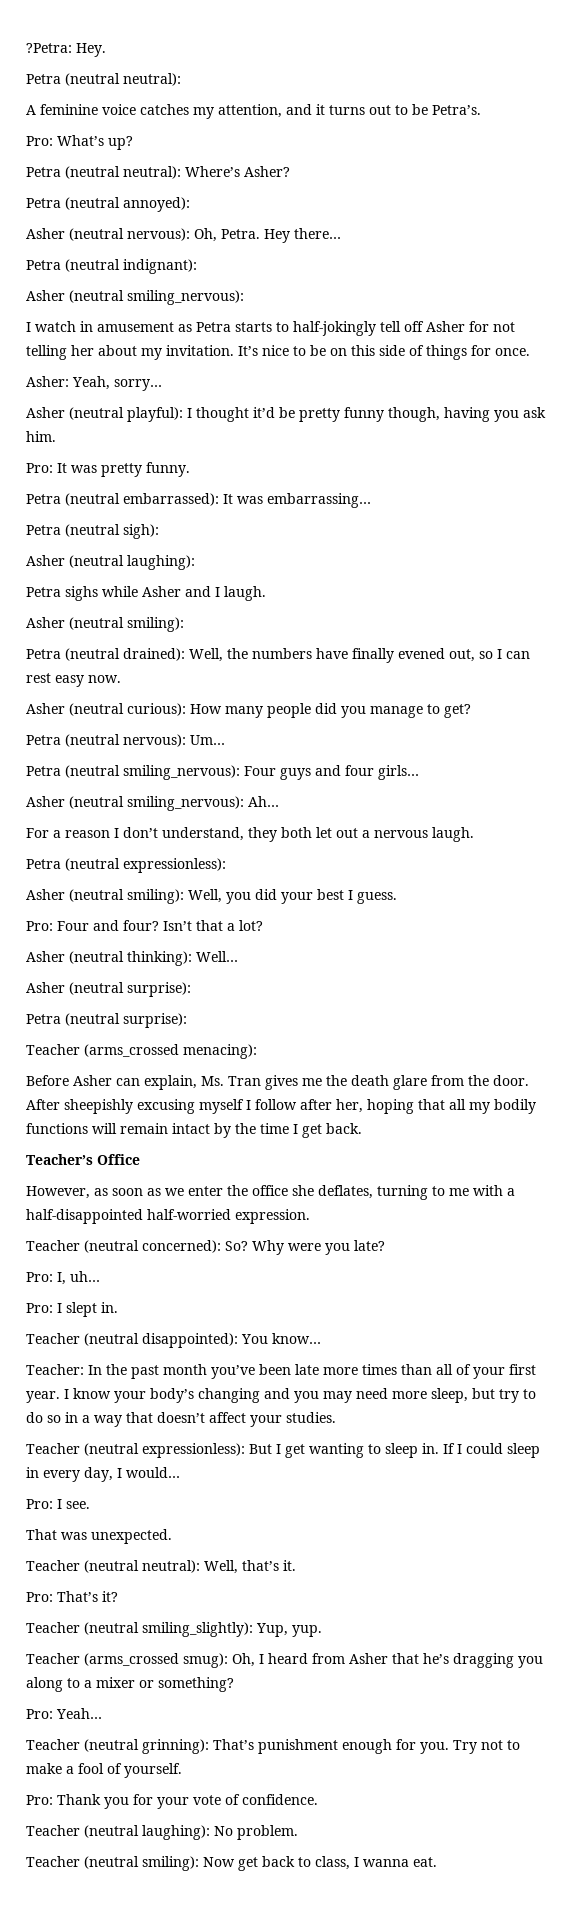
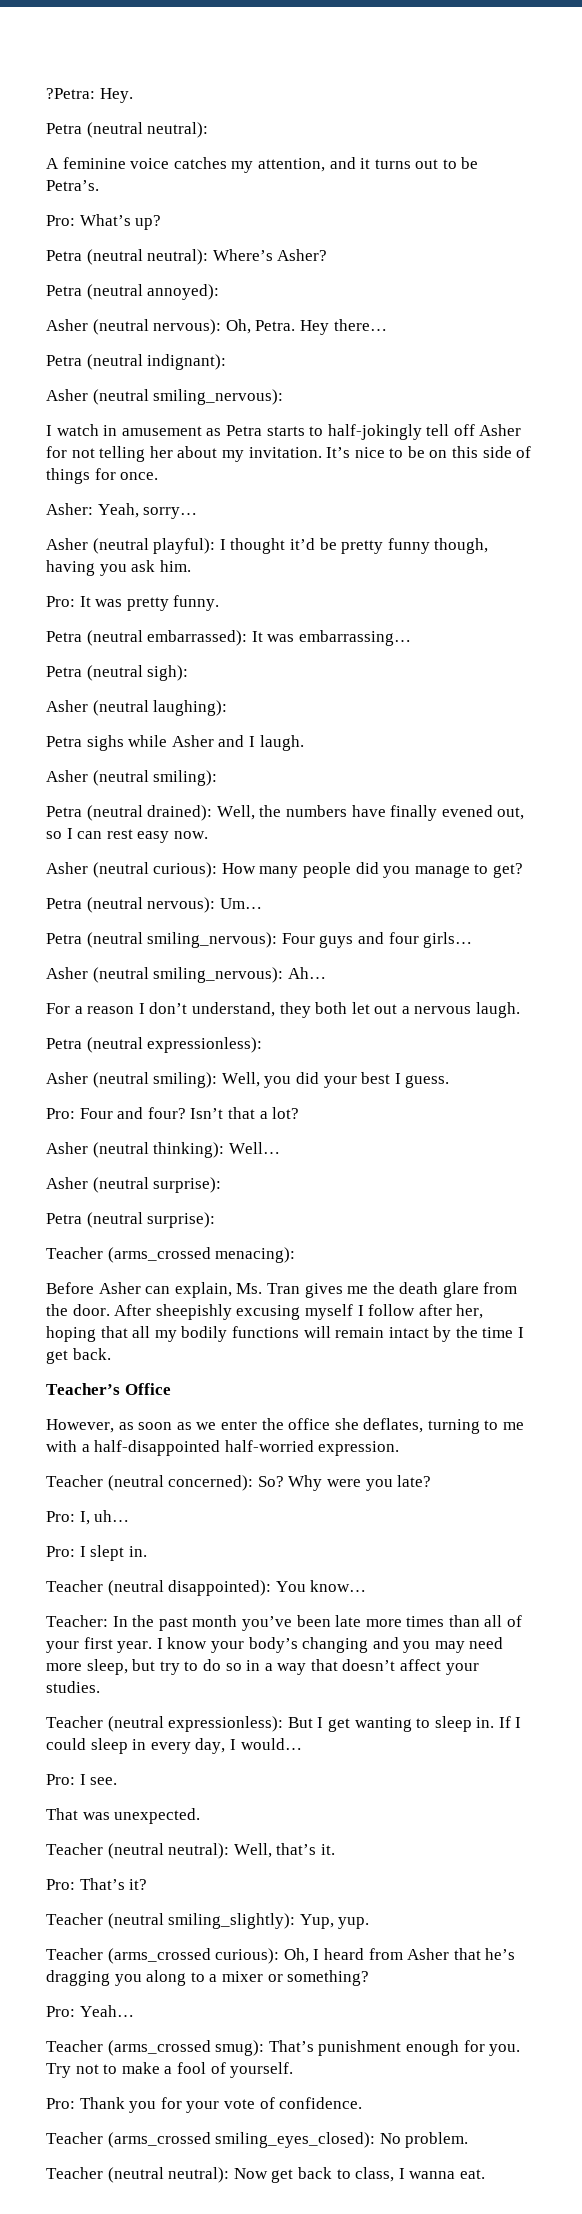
- Teacher (arms_crossed smug): Oh, I heard from Asher that he’s dragging you along to a mixer or something?
+ Teacher (arms_crossed curious): Oh, I heard from Asher that he’s dragging you along to a mixer or something?
- Teacher (neutral grinning): That’s punishment enough for you.
+ Teacher (arms_crossed smug): That’s punishment enough for you.
- Teacher (neutral laughing): No problem.
+ Teacher (arms_crossed smiling_eyes_closed): No problem.
- Teacher (neutral smiling): Now get back to class, I wanna eat.
+ Teacher (neutral neutral): Now get back to class, I wanna eat.

